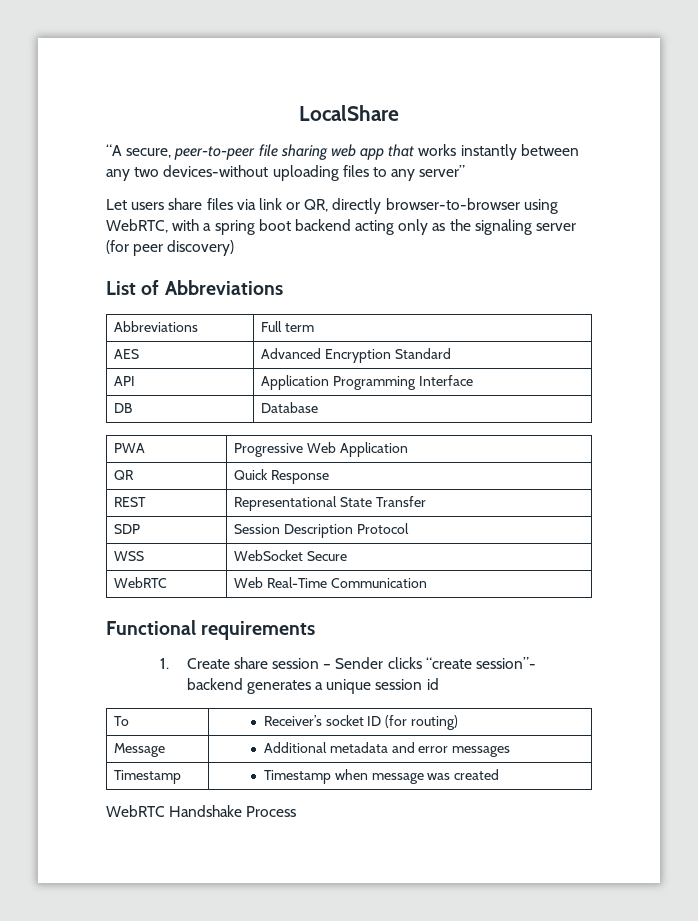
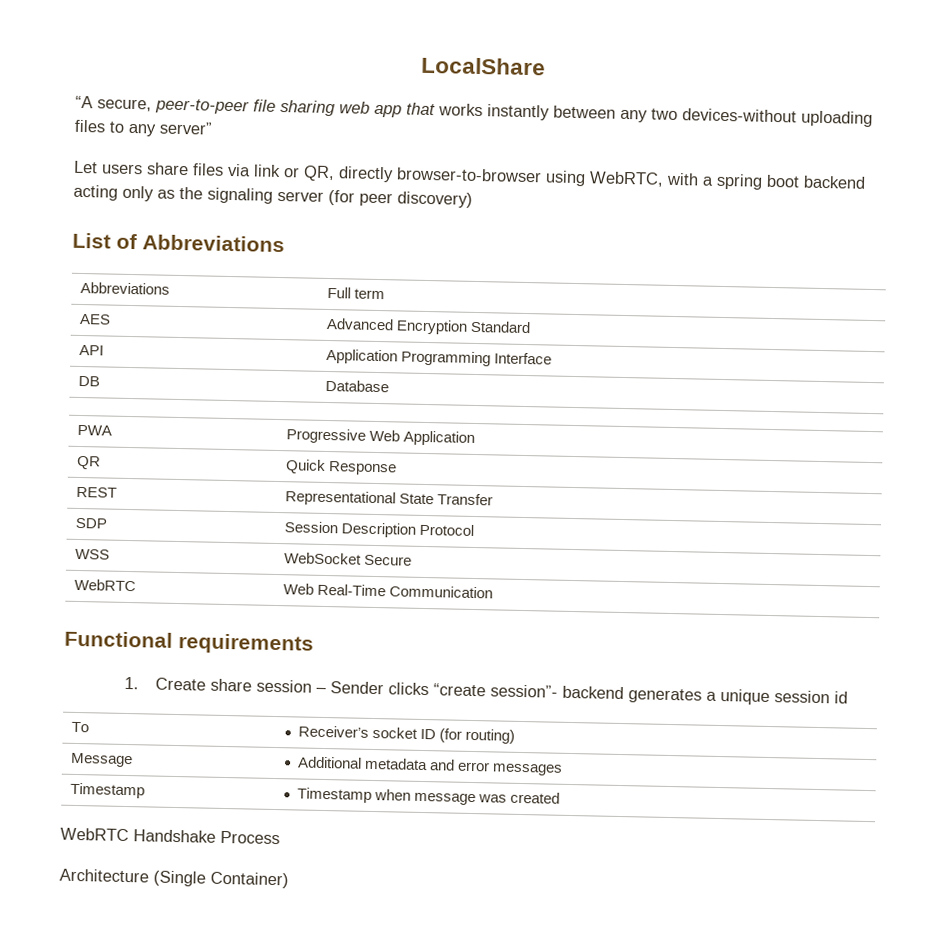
+ Architecture (Single Container)

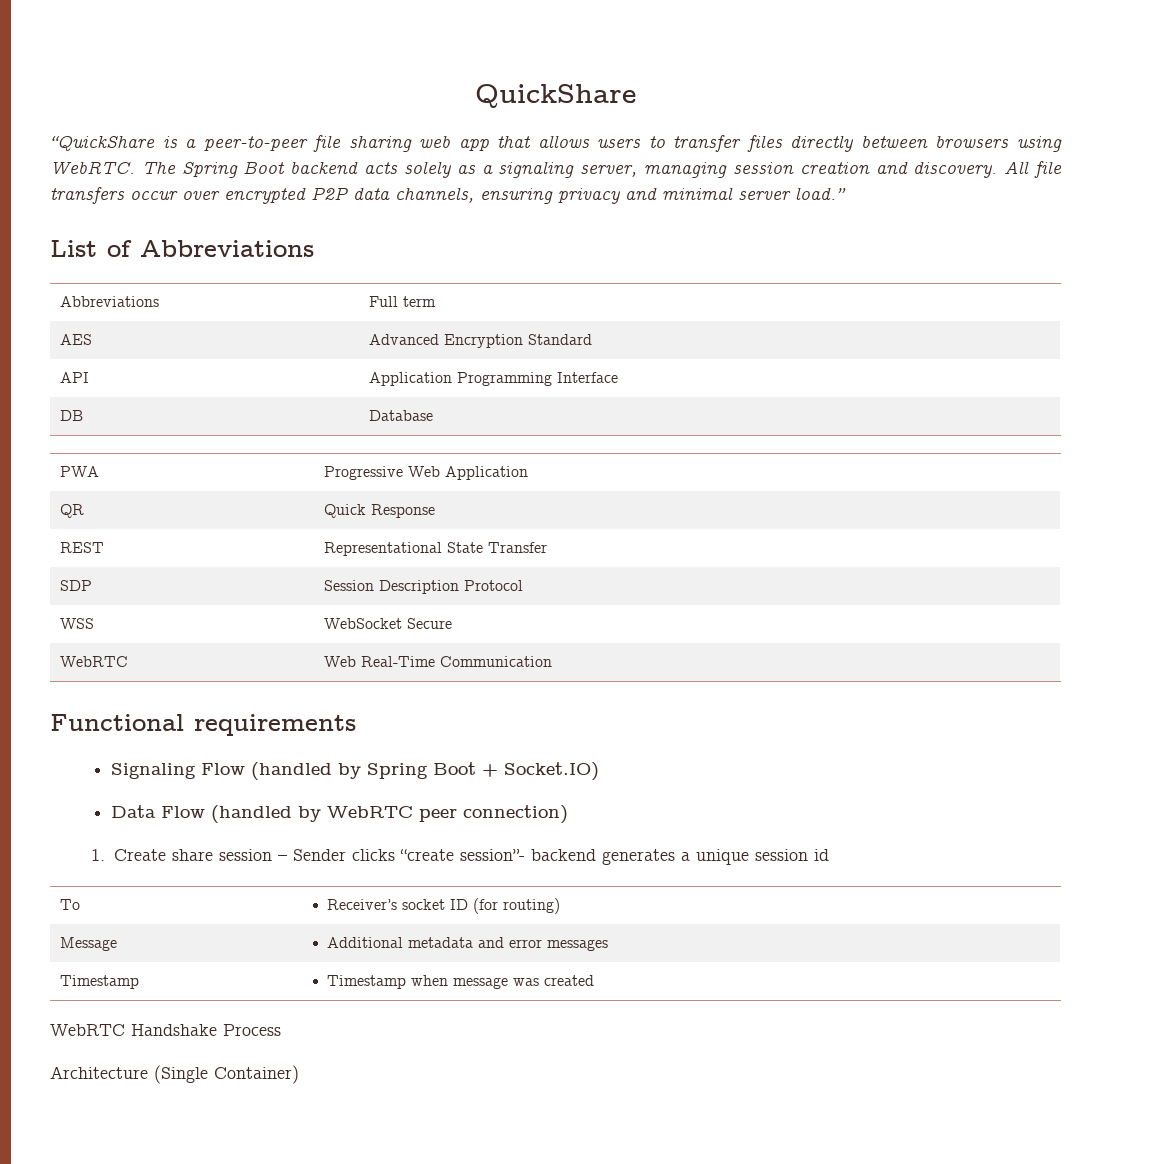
- LocalShare
- “A secure, peer-to-peer file sharing web app that works instantly between any two devices-without uploading files to any server”
- Let users share files via link or QR, directly browser-to-browser using WebRTC, with a spring boot backend acting only as the signaling server (for peer discovery)
+ QuickShare
+ “QuickShare is a peer-to-peer file sharing web app that allows users to transfer files directly between browsers using WebRTC. The Spring Boot backend acts solely as a signaling server, managing session creation and discovery. All file transfers occur over encrypted P2P data channels, ensuring privacy and minimal server load.”
+ Signaling Flow (handled by Spring Boot + Socket.IO)
+ Data Flow (handled by WebRTC peer connection)

